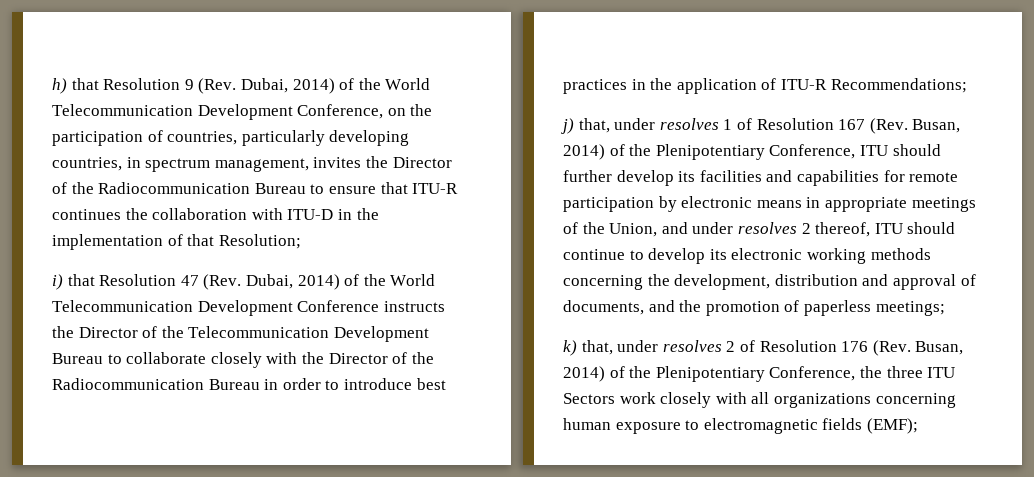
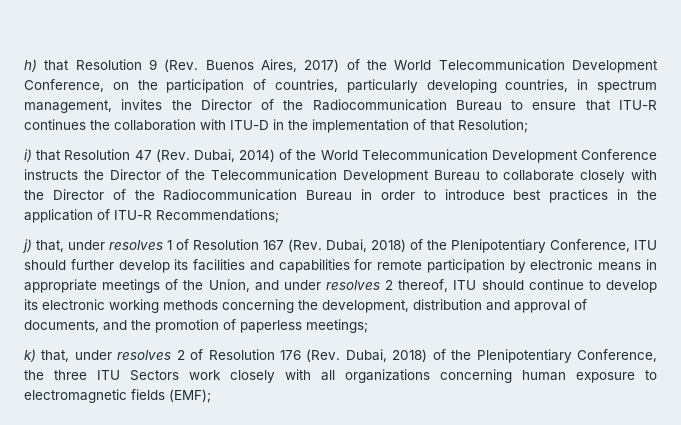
- h) that Resolution 9 (Rev. Dubai, 2014) of the World Telecommunication Development Conference, on the participation of countries, particularly developing countries, in spectrum management, invites the Director of the Radiocommunication Bureau to ensure that ITU-R continues the collaboration with ITU-D in the implementation of that Resolution;
+ h) that Resolution 9 (Rev. Buenos Aires, 2017) of the World Telecommunication Development Conference, on the participation of countries, particularly developing countries, in spectrum management, invites the Director of the Radiocommunication Bureau to ensure that ITU-R continues the collaboration with ITU-D in the implementation of that Resolution;
- j) that, under resolves 1 of Resolution 167 (Rev. Busan, 2014) of the Plenipotentiary Conference, ITU should further develop its facilities and capabilities for remote participation by electronic means in appropriate meetings of the Union, and under resolves 2 thereof, ITU should continue to develop its electronic working methods concerning the development, distribution and approval of documents, and the promotion of paperless meetings;
+ j) that, under resolves 1 of Resolution 167 (Rev. Dubai, 2018) of the Plenipotentiary Conference, ITU should further develop its facilities and capabilities for remote participation by electronic means in appropriate meetings of the Union, and under resolves 2 thereof, ITU should continue to develop its electronic working methods concerning the development, distribution and approval of documents, and the promotion of paperless meetings;
- k) that, under resolves 2 of Resolution 176 (Rev. Busan, 2014) of the Plenipotentiary Conference, the three ITU Sectors work closely with all organizations concerning human exposure to electromagnetic fields (EMF);
+ k) that, under resolves 2 of Resolution 176 (Rev. Dubai, 2018) of the Plenipotentiary Conference, the three ITU Sectors work closely with all organizations concerning human exposure to electromagnetic fields (EMF);

